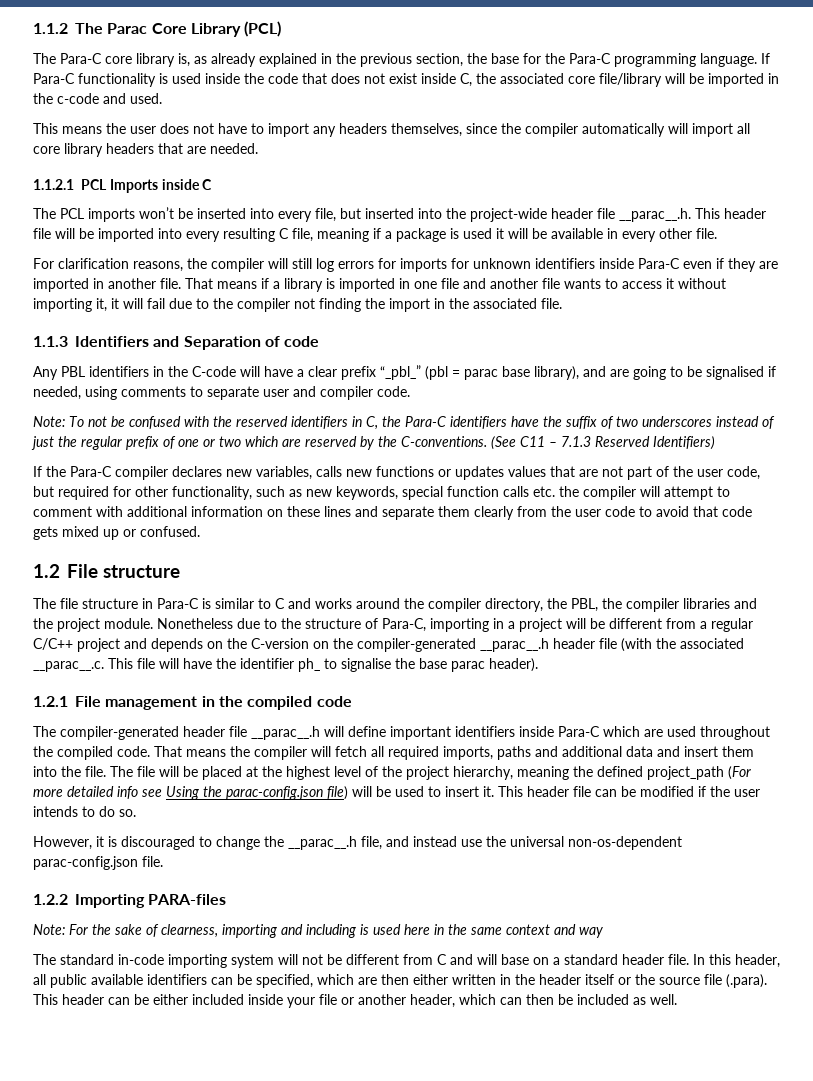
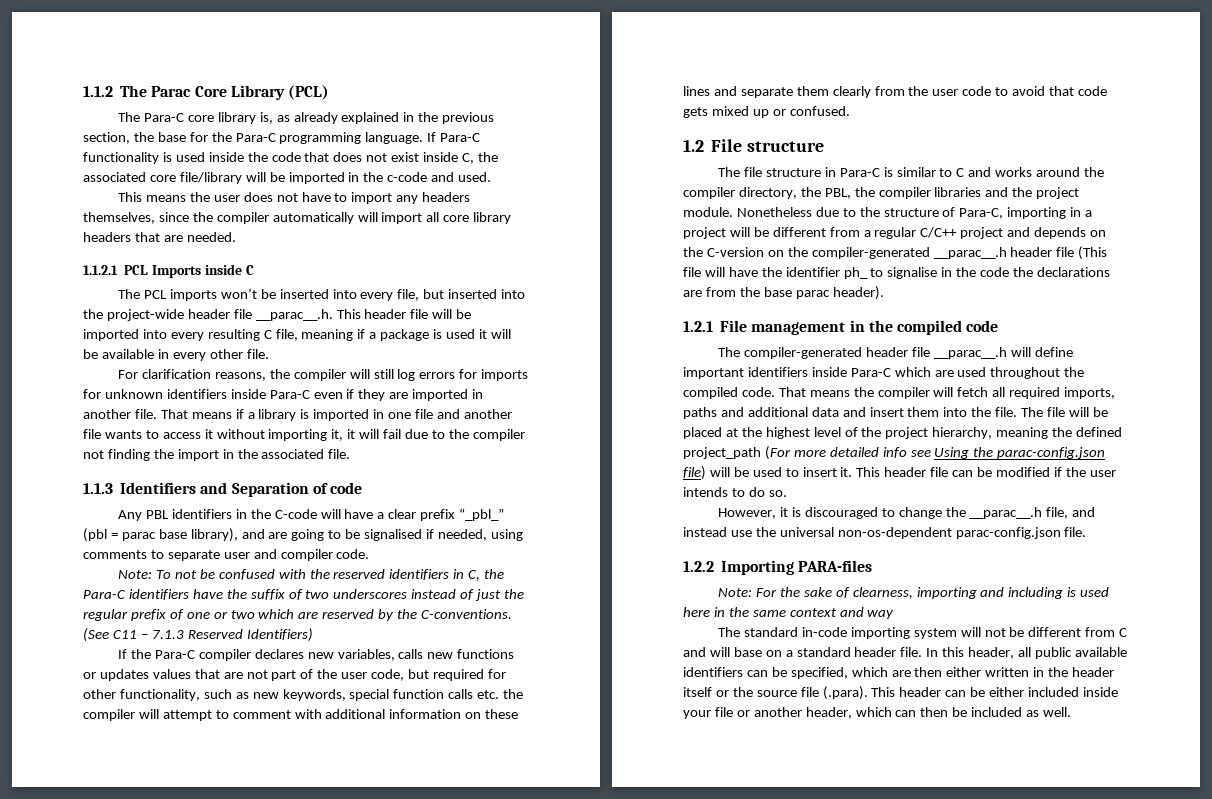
- Nonetheless due to the structure of Para-C, importing in a project will be different from a regular C/C++ project and depends on the C-version on the compiler-generated __parac__.h header file (with the associated __parac__.c. This file will have the identifier ph_ to signalise the base parac header).
+ Nonetheless due to the structure of Para-C, importing in a project will be different from a regular C/C++ project and depends on the C-version on the compiler-generated __parac__.h header file (This file will have the identifier ph_ to signalise in the code the declarations are from the base parac header).

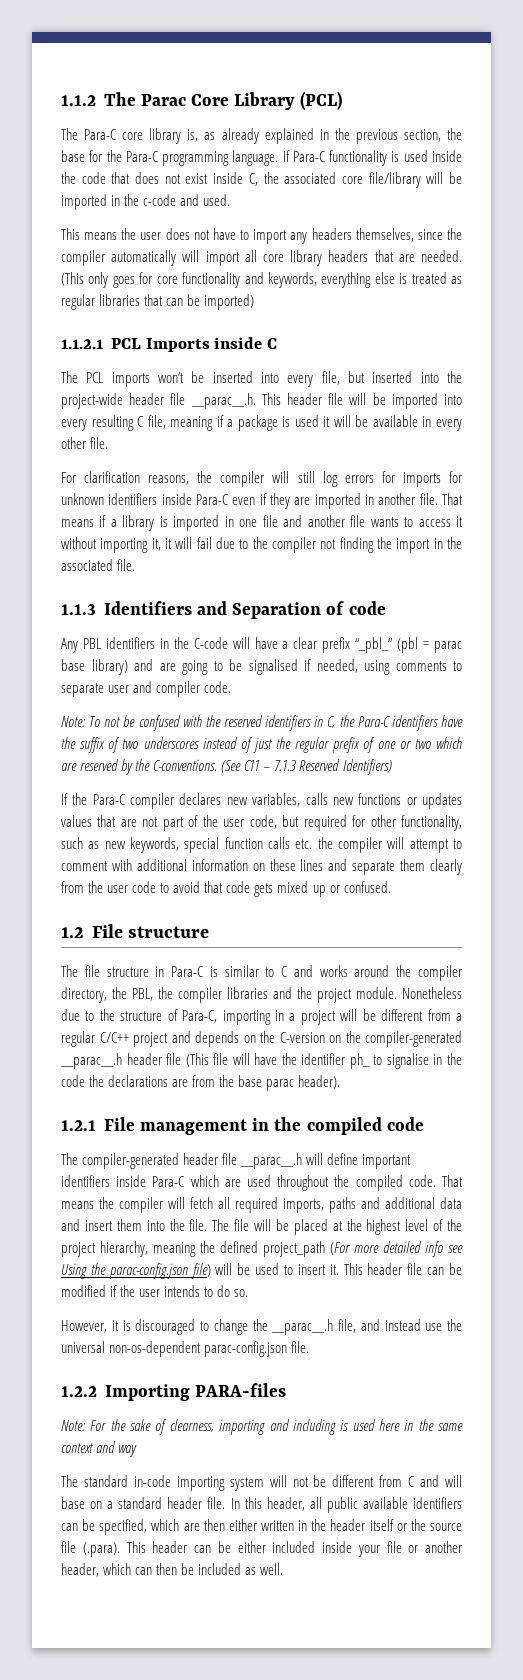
+ (This only goes for core functionality and keywords, everything else is treated as regular libraries that can be imported)
- Any PBL identifiers in the C-code will have a clear prefix “_pbl_” (pbl = parac base library), and are going to be signalised if needed, using comments to separate user and compiler code.
+ Any PBL identifiers in the C-code will have a clear prefix “_pbl_” (pbl = parac base library) and are going to be signalised if needed, using comments to separate user and compiler code.

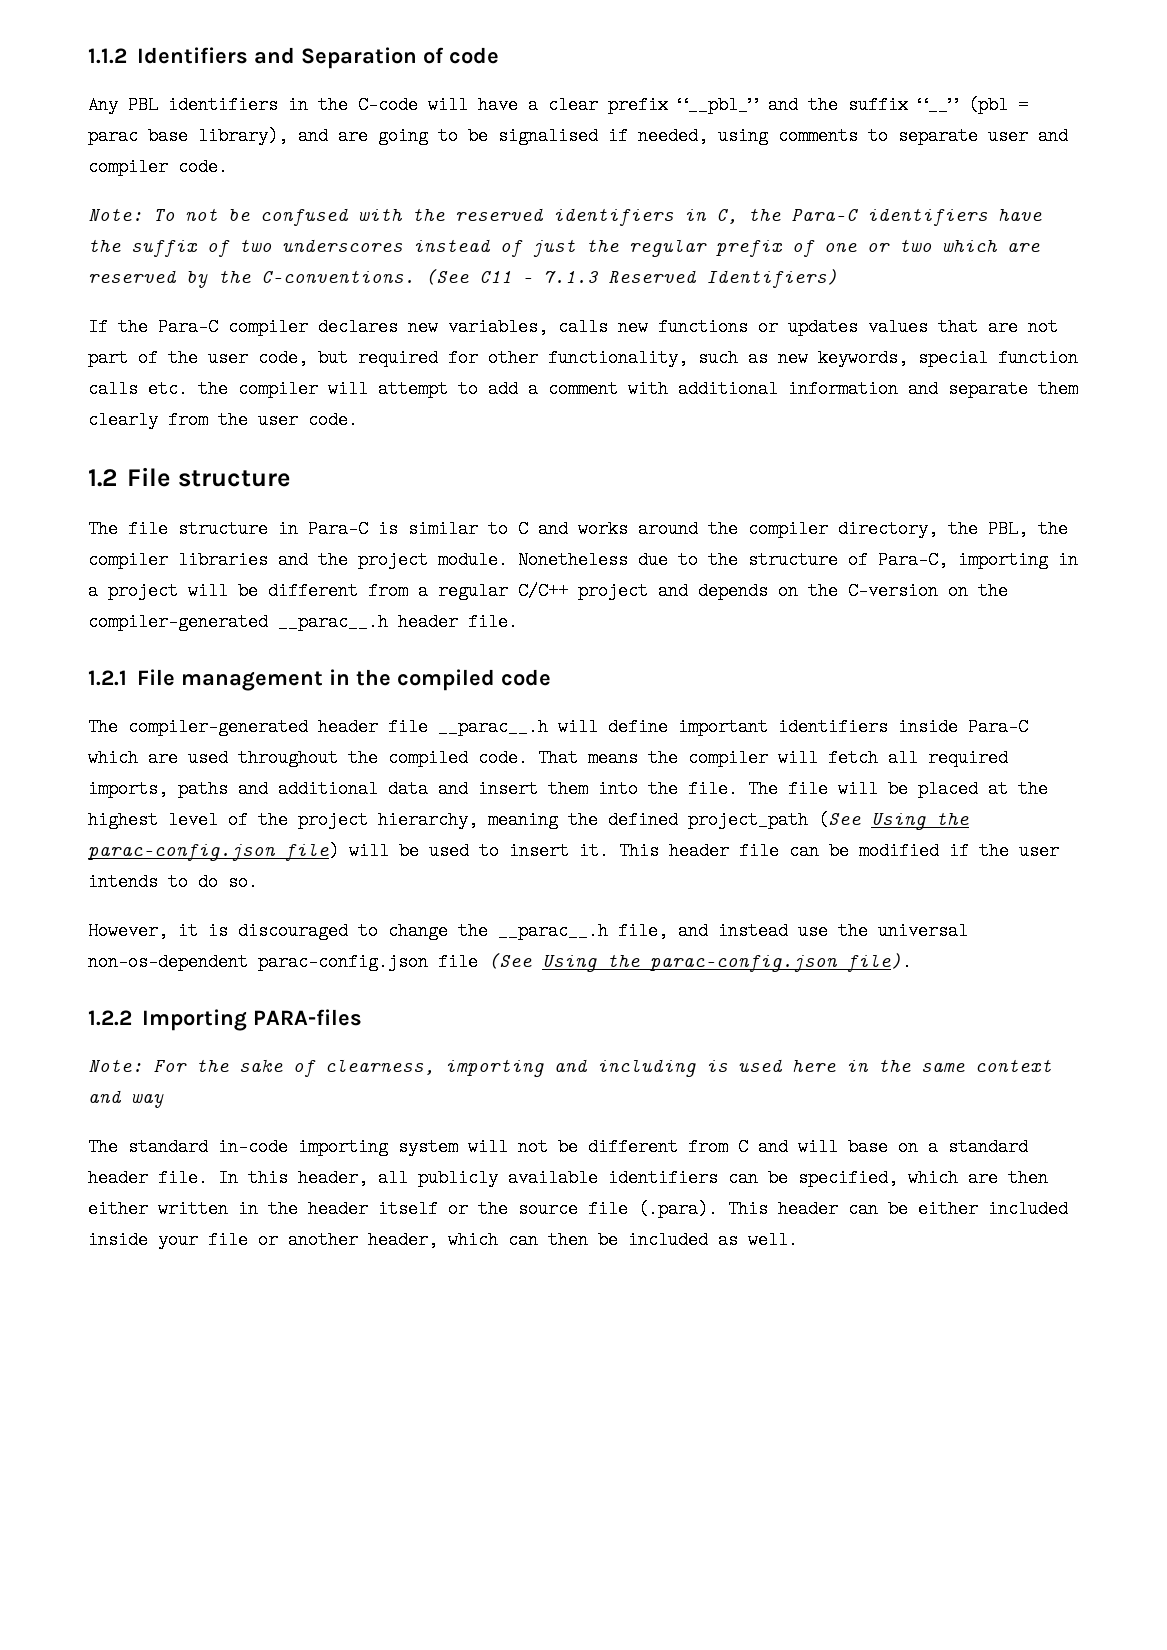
- 1.1.2 The Parac Core Library (PCL)
- The Para-C core library is, as already explained in the previous section, the base for the Para-C programming language. If Para-C functionality is used inside the code that does not exist inside C, the associated core file/library will be imported in the c-code and used.
- This means the user does not have to import any headers themselves, since the compiler automatically will import all core library headers that are needed. (This only goes for core functionality and keywords, everything else is treated as regular libraries that can be imported)
- 1.1.2.1 PCL Imports inside C
- The PCL imports won’t be inserted into every file, but inserted into the project-wide header file __parac__.h. This header file will be imported into every resulting C file, meaning if a package is used it will be available in every other file.
- For clarification reasons, the compiler will still log errors for imports for unknown identifiers inside Para-C even if they are imported in another file. That means if a library is imported in one file and another file wants to access it without importing it, it will fail due to the compiler not finding the import in the associated file.
- 1.1.3 Identifiers and Separation of code
+ 1.1.2 Identifiers and Separation of code
- Any PBL identifiers in the C-code will have a clear prefix “_pbl_” (pbl = parac base library) and are going to be signalised if needed, using comments to separate user and compiler code.
+ Any PBL identifiers in the C-code will have a clear prefix “__pbl_” and the suffix “__” (pbl = parac base library), and are going to be signalised if needed, using comments to separate user and compiler code.
- If the Para-C compiler declares new variables, calls new functions or updates values that are not part of the user code, but required for other functionality, such as new keywords, special function calls etc. the compiler will attempt to comment with additional information on these lines and separate them clearly from the user code to avoid that code gets mixed up or confused.
+ If the Para-C compiler declares new variables, calls new functions or updates values that are not part of the user code, but required for other functionality, such as new keywords, special function calls etc. the compiler will attempt to add a comment with additional information and separate them clearly from the user code.
- Nonetheless due to the structure of Para-C, importing in a project will be different from a regular C/C++ project and depends on the C-version on the compiler-generated __parac__.h header file (This file will have the identifier ph_ to signalise in the code the declarations are from the base parac header).
+ Nonetheless due to the structure of Para-C, importing in a project will be different from a regular C/C++ project and depends on the C-version on the compiler-generated __parac__.h header file.
- The file will be placed at the highest level of the project hierarchy, meaning the defined project_path (For more detailed info see Using the parac-config.json file) will be used to insert it.
+ The file will be placed at the highest level of the project hierarchy, meaning the defined project_path (See Using the parac-config.json file) will be used to insert it.
- However, it is discouraged to change the __parac__.h file, and instead use the universal non-os-dependent parac-config.json file.
+ However, it is discouraged to change the __parac__.h file, and instead use the universal non-os-dependent parac-config.json file (See Using the parac-config.json file).
- In this header, all public available identifiers can be specified, which are then either written in the header itself or the source file (.para). This header can be either included inside your file or another header, which can then be included as well.
+ In this header, all publicly available identifiers can be specified, which are then either written in the header itself or the source file (.para). This header can be either included inside your file or another header, which can then be included as well.

